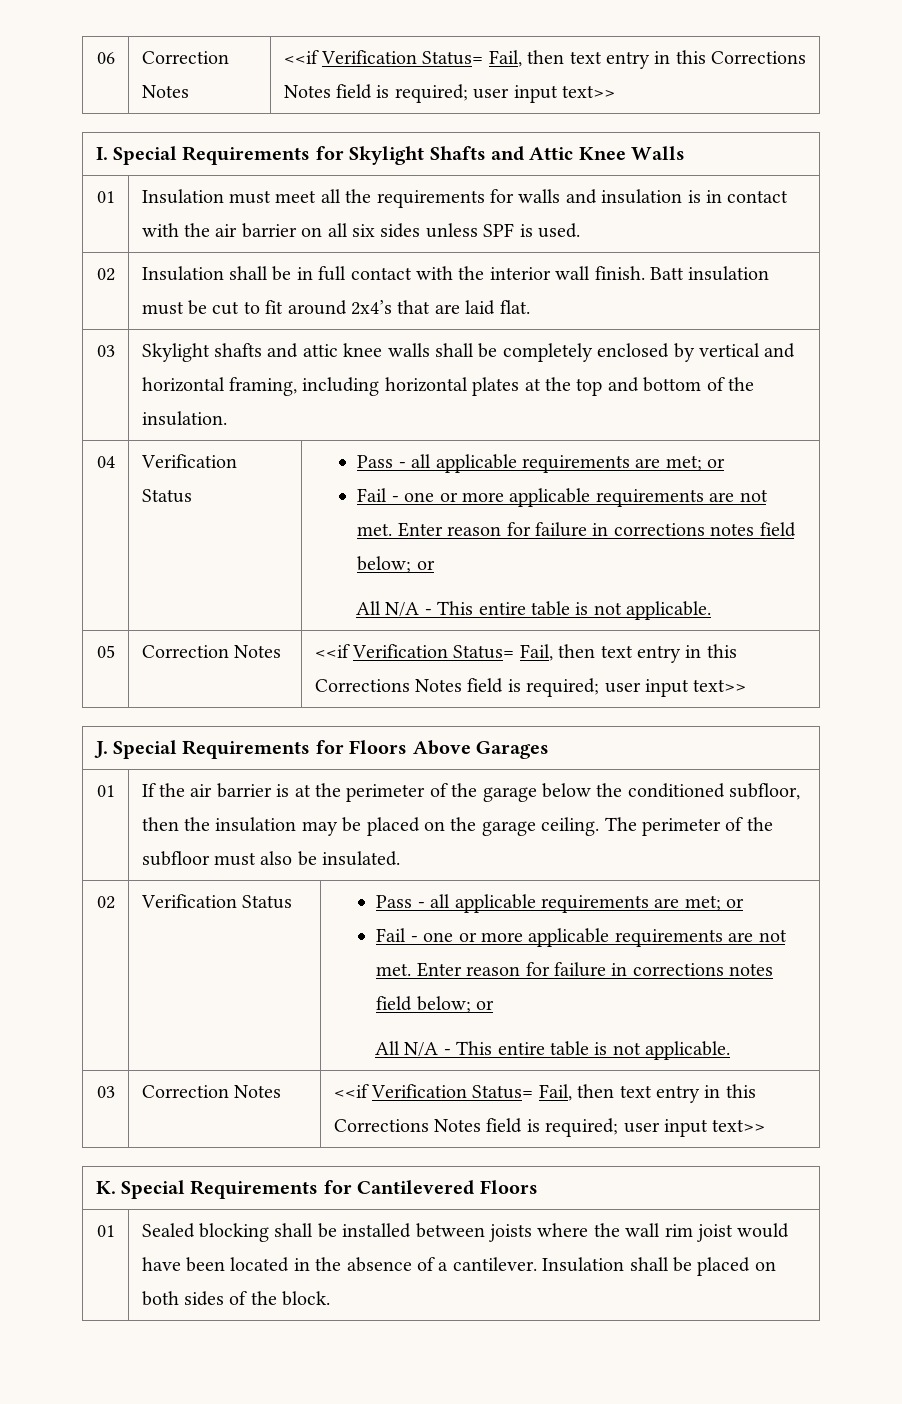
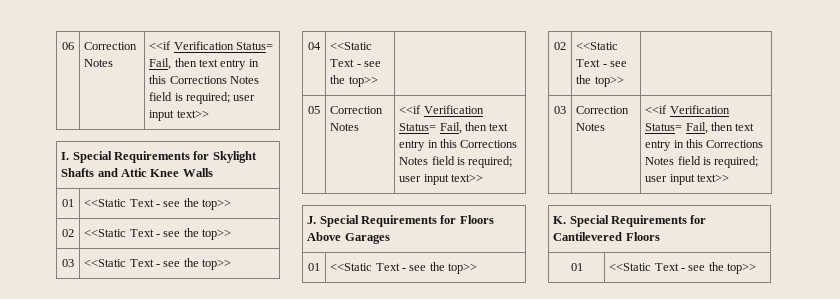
  I. Special Requirements for Skylight Shafts and Attic Knee Walls
- 01 | Insulation must meet all the requirements for walls and insulation is in contact with the air barrier on all six sides unless SPF is used.
- 02 | Insulation shall be in full contact with the interior wall finish. Batt insulation must be cut to fit around 2x4’s that are laid flat.
- 03 | Skylight shafts and attic knee walls shall be completely enclosed by vertical and horizontal framing, including horizontal plates at the top and bottom of the insulation.
- 04 | Verification Status | Pass - all applicable requirements are met; or
- Fail - one or more applicable requirements are not met. Enter reason for failure in corrections notes field below; or
- All N/A - This entire table is not applicable.
+ 01 | <<Static Text - see the top>>
+ 02 | <<Static Text - see the top>>
+ 03 | <<Static Text - see the top>>
+ 04 | <<Static Text - see the top>> |
  J. Special Requirements for Floors Above Garages
- 01 | If the air barrier is at the perimeter of the garage below the conditioned subfloor, then the insulation may be placed on the garage ceiling. The perimeter of the subfloor must also be insulated.
- 02 | Verification Status | Pass - all applicable requirements are met; or
- Fail - one or more applicable requirements are not met. Enter reason for failure in corrections notes field below; or
- All N/A - This entire table is not applicable.
+ 01 | <<Static Text - see the top>>
+ 02 | <<Static Text - see the top>> |
  K. Special Requirements for Cantilevered Floors
- 01 | Sealed blocking shall be installed between joists where the wall rim joist would have been located in the absence of a cantilever. Insulation shall be placed on both sides of the block.
+ 01 | <<Static Text - see the top>>

